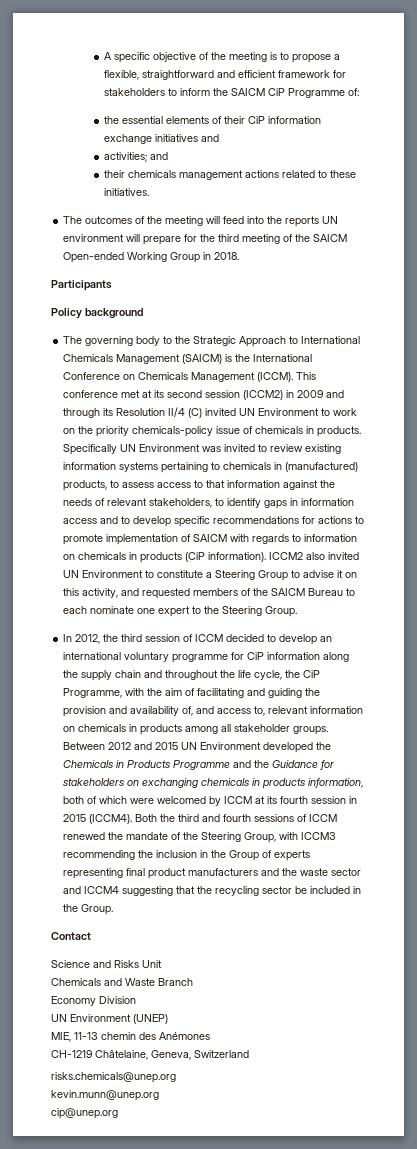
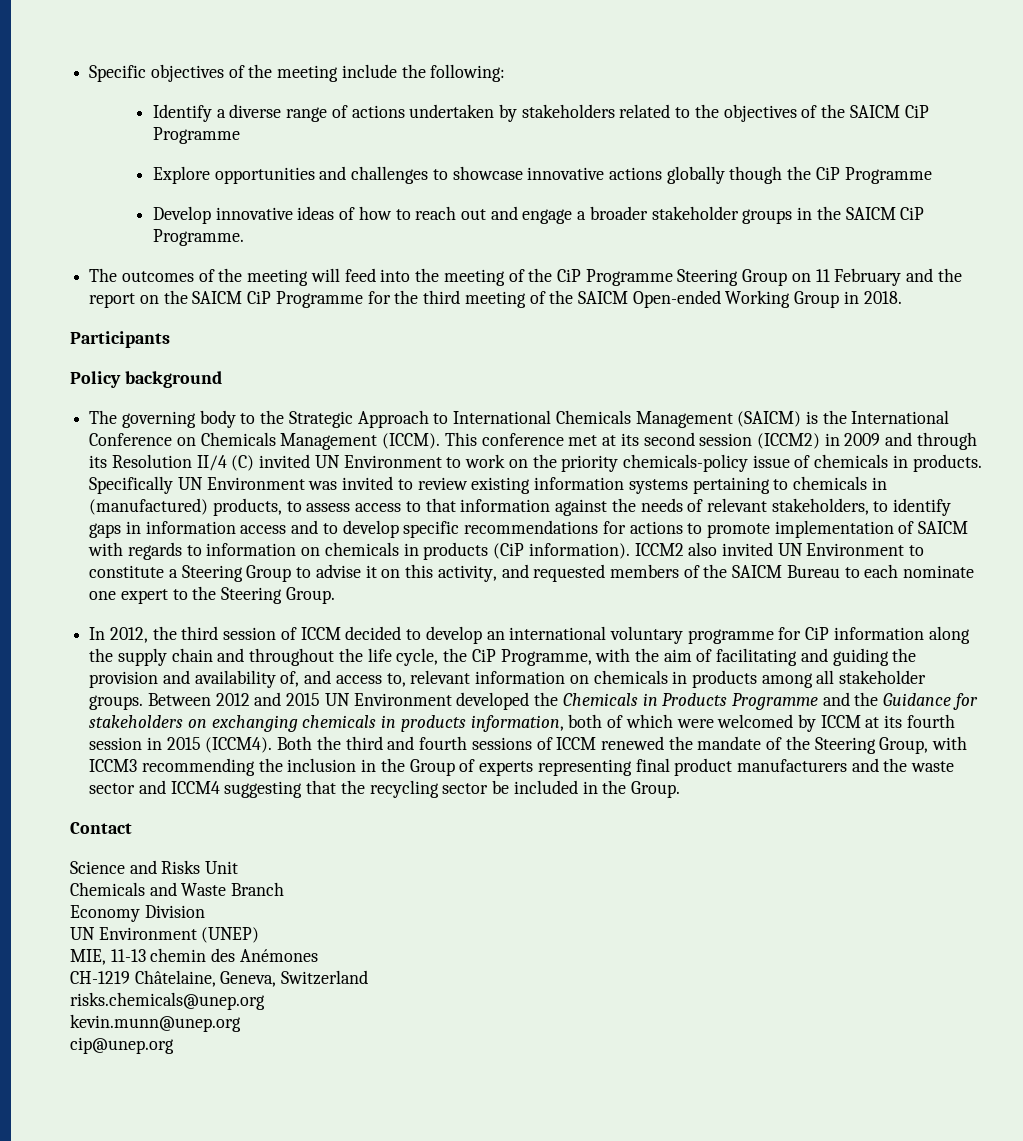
- A specific objective of the meeting is to propose a flexible, straightforward and efficient framework for stakeholders to inform the SAICM CiP Programme of:
- the essential elements of their CiP information exchange initiatives and
- activities; and
- their chemicals management actions related to these initiatives.
+ Specific objectives of the meeting include the following:
+ Identify a diverse range of actions undertaken by stakeholders related to the objectives of the SAICM CiP Programme
+ Explore opportunities and challenges to showcase innovative actions globally though the CiP Programme
+ Develop innovative ideas of how to reach out and engage a broader stakeholder groups in the SAICM CiP Programme.
- The outcomes of the meeting will feed into the reports UN environment will prepare for the third meeting of the SAICM Open-ended Working Group in 2018.
+ The outcomes of the meeting will feed into the meeting of the CiP Programme Steering Group on 11 February and the report on the SAICM CiP Programme for the third meeting of the SAICM Open-ended Working Group in 2018.

